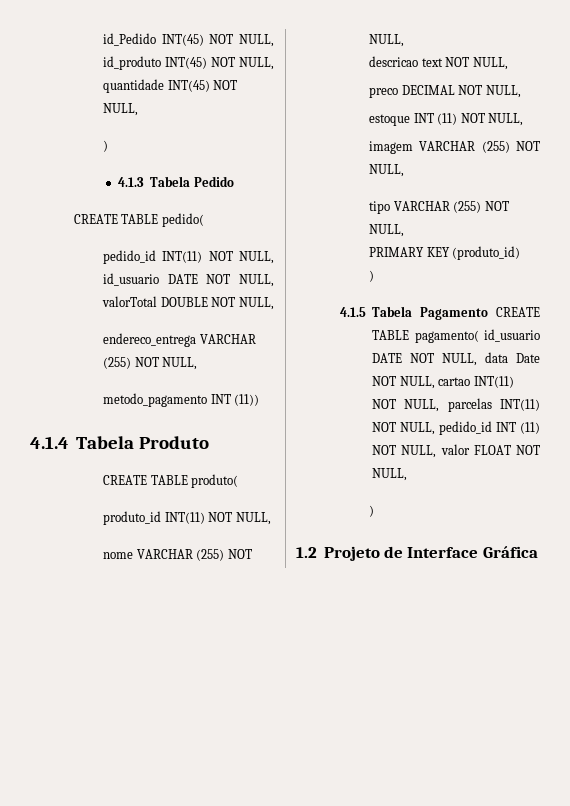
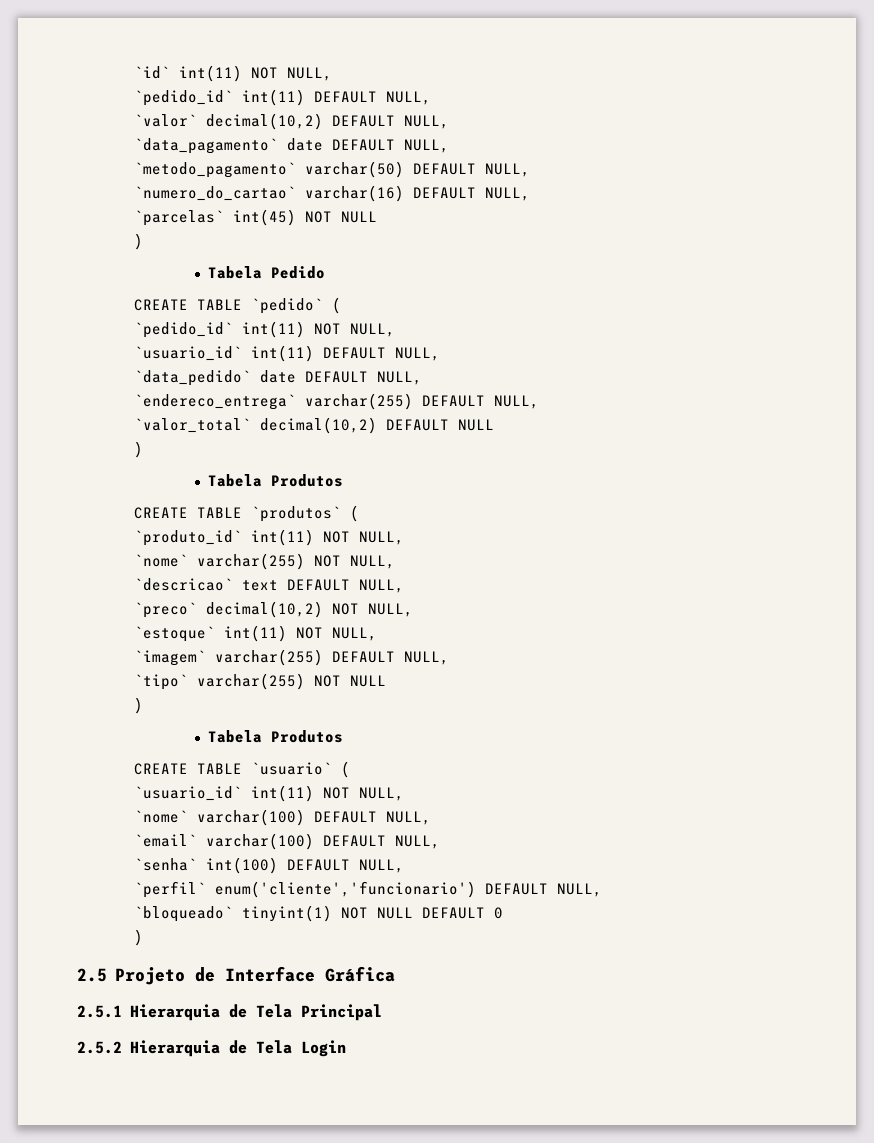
- id_Pedido INT(45) NOT NULL, id_produto INT(45) NOT NULL, quantidade INT(45) NOT NULL,
+ `id` int(11) NOT NULL,
+ `pedido_id` int(11) DEFAULT NULL,
+ `valor` decimal(10,2) DEFAULT NULL,
+ `data_pagamento` date DEFAULT NULL,
+ `metodo_pagamento` varchar(50) DEFAULT NULL,
+ `numero_do_cartao` varchar(16) DEFAULT NULL,
+ `parcelas` int(45) NOT NULL
  )
- 4.1.3 Tabela Pedido
+ Tabela Pedido
- CREATE TABLE pedido(
- pedido_id INT(11) NOT NULL, id_usuario DATE NOT NULL, valorTotal DOUBLE NOT NULL,
- endereco_entrega VARCHAR (255) NOT NULL,
- metodo_pagamento INT (11))
- 4.1.4 Tabela Produto
- CREATE TABLE produto(
- produto_id INT(11) NOT NULL,
- nome VARCHAR (255) NOT NULL,
- descricao text NOT NULL,
- preco DECIMAL NOT NULL,
- estoque INT (11) NOT NULL,
- imagem VARCHAR (255) NOT NULL,
- tipo VARCHAR (255) NOT NULL,
- PRIMARY KEY (produto_id)
+ CREATE TABLE `pedido` (
+ `pedido_id` int(11) NOT NULL,
+ `usuario_id` int(11) DEFAULT NULL,
+ `data_pedido` date DEFAULT NULL,
+ `endereco_entrega` varchar(255) DEFAULT NULL,
+ `valor_total` decimal(10,2) DEFAULT NULL
  )
- 4.1.5 Tabela Pagamento CREATE TABLE pagamento( id_usuario DATE NOT NULL, data Date NOT NULL, cartao INT(11) NOT NULL, parcelas INT(11) NOT NULL, pedido_id INT (11) NOT NULL, valor FLOAT NOT NULL,
+ Tabela Produtos
+ CREATE TABLE `produtos` (
+ `produto_id` int(11) NOT NULL,
+ `nome` varchar(255) NOT NULL,
+ `descricao` text DEFAULT NULL,
+ `preco` decimal(10,2) NOT NULL,
+ `estoque` int(11) NOT NULL,
+ `imagem` varchar(255) DEFAULT NULL,
+ `tipo` varchar(255) NOT NULL
  )
- 1.2 Projeto de Interface Gráfica
+ Tabela Produtos
+ CREATE TABLE `usuario` (
+ `usuario_id` int(11) NOT NULL,
+ `nome` varchar(100) DEFAULT NULL,
+ `email` varchar(100) DEFAULT NULL,
+ `senha` int(100) DEFAULT NULL,
+ `perfil` enum('cliente','funcionario') DEFAULT NULL,
+ `bloqueado` tinyint(1) NOT NULL DEFAULT 0
+ )
+ 2.5 Projeto de Interface Gráfica
+ 2.5.1 Hierarquia de Tela Principal
+ 2.5.2 Hierarquia de Tela Login

